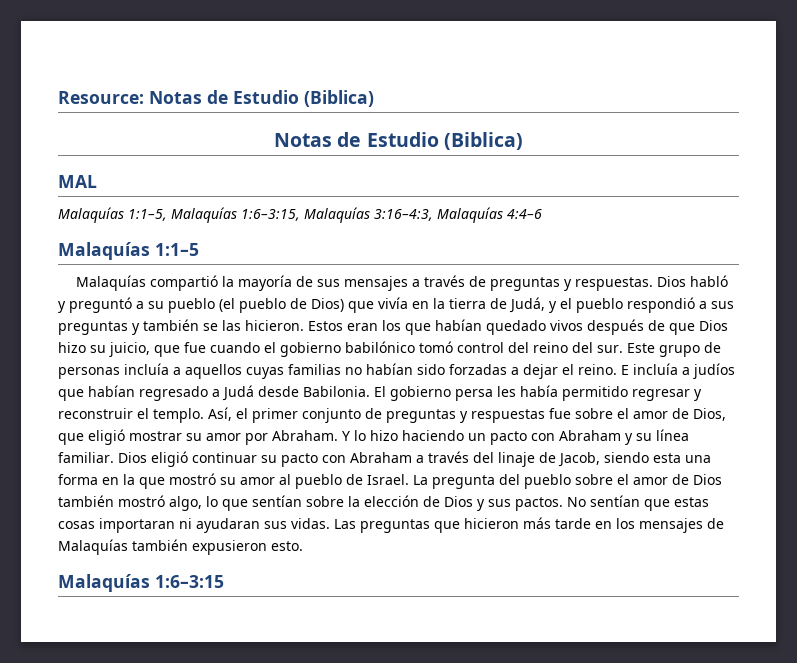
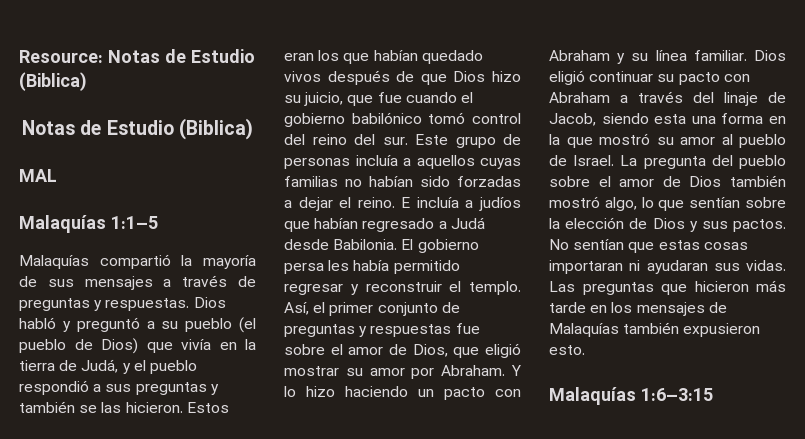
- Malaquías 1:1–5, Malaquías 1:6–3:15, Malaquías 3:16–4:3, Malaquías 4:4–6

